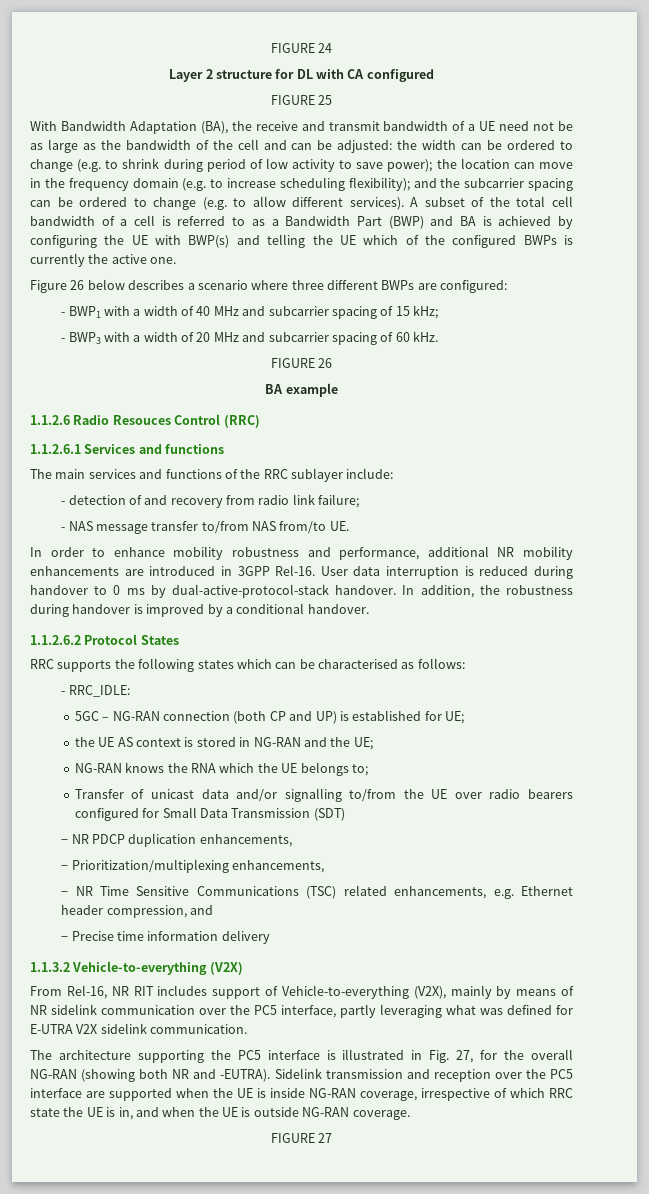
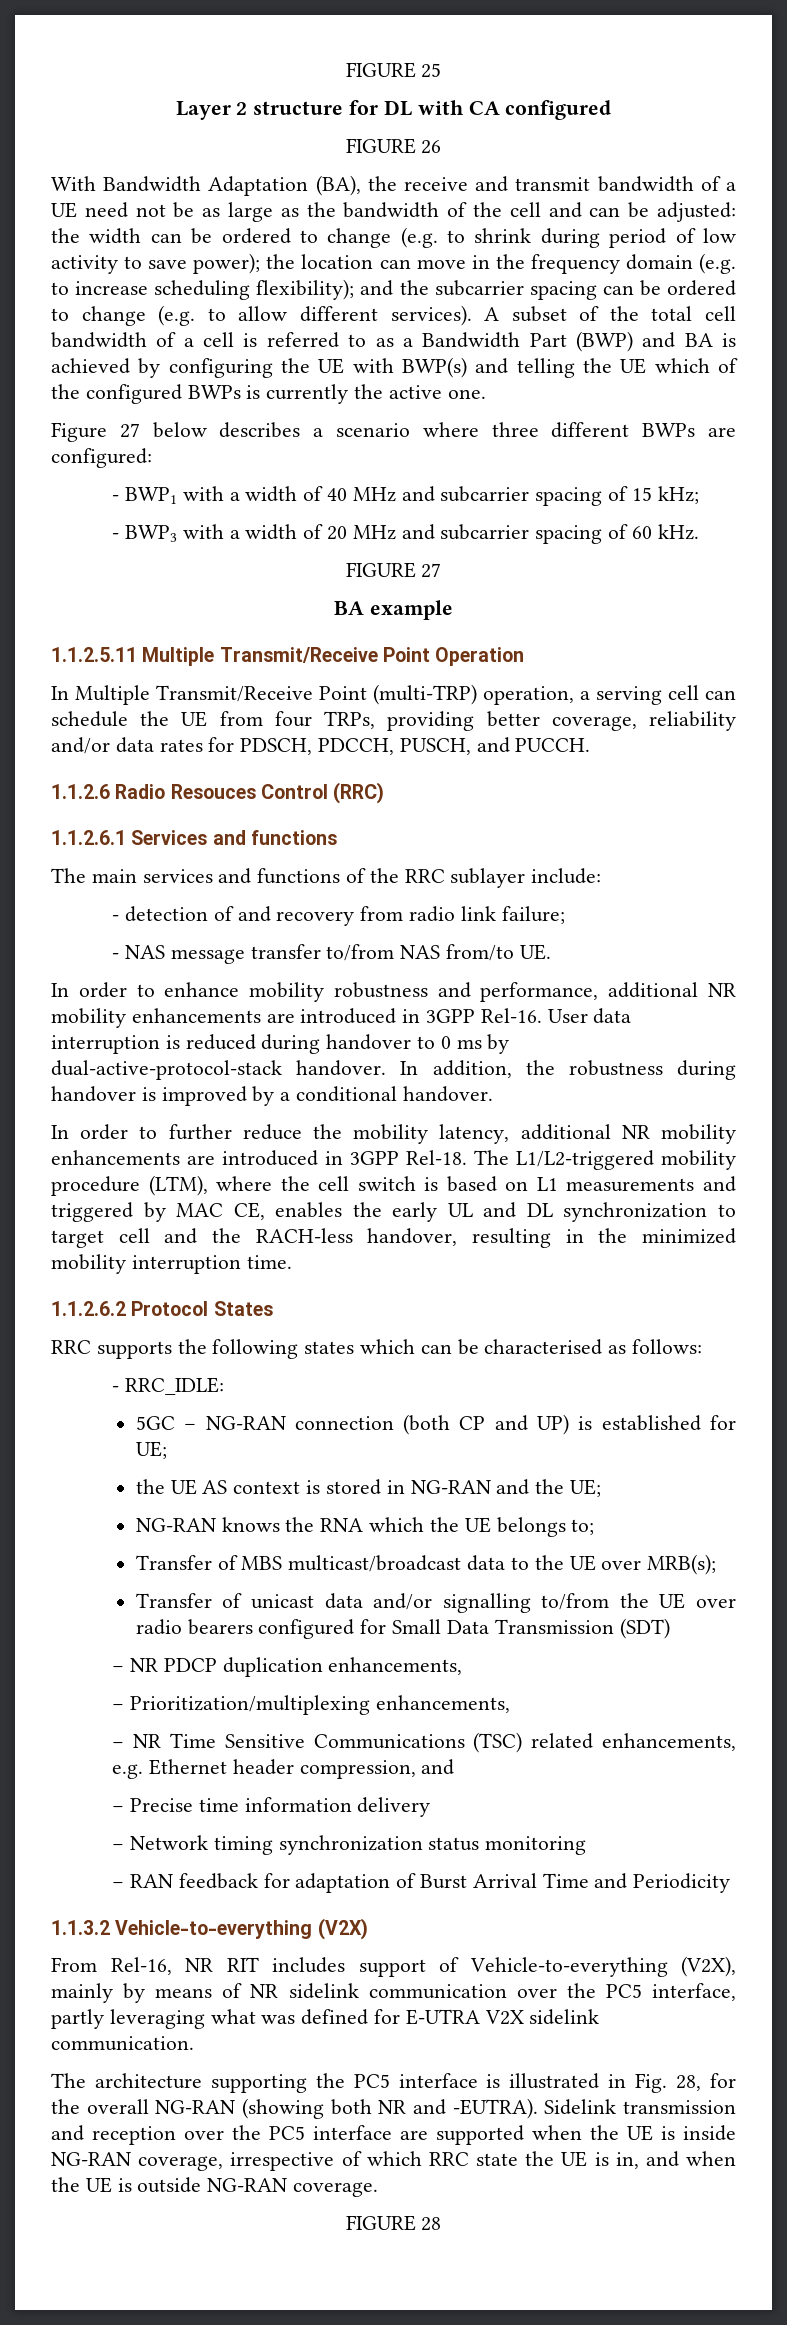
- FIGURE 24
+ FIGURE 25
- FIGURE 25
+ FIGURE 26
- Figure 26 below describes a scenario where three different BWPs are configured:
+ Figure 27 below describes a scenario where three different BWPs are configured:
- FIGURE 26
+ FIGURE 27
+ 1.1.2.5.11 Multiple Transmit/Receive Point Operation
+ In Multiple Transmit/Receive Point (multi-TRP) operation, a serving cell can schedule the UE from four TRPs, providing better coverage, reliability and/or data rates for PDSCH, PDCCH, PUSCH, and PUCCH.
+ In order to further reduce the mobility latency, additional NR mobility enhancements are introduced in 3GPP Rel-18. The L1/L2-triggered mobility procedure (LTM), where the cell switch is based on L1 measurements and triggered by MAC CE, enables the early UL and DL synchronization to target cell and the RACH-less handover, resulting in the minimized mobility interruption time.
+ Transfer of MBS multicast/broadcast data to the UE over MRB(s);
+ − Network timing synchronization status monitoring
+ − RAN feedback for adaptation of Burst Arrival Time and Periodicity
- The architecture supporting the PC5 interface is illustrated in Fig. 27, for the overall NG-RAN (showing both NR and -EUTRA).
+ The architecture supporting the PC5 interface is illustrated in Fig. 28, for the overall NG-RAN (showing both NR and -EUTRA).
- FIGURE 27
+ FIGURE 28

